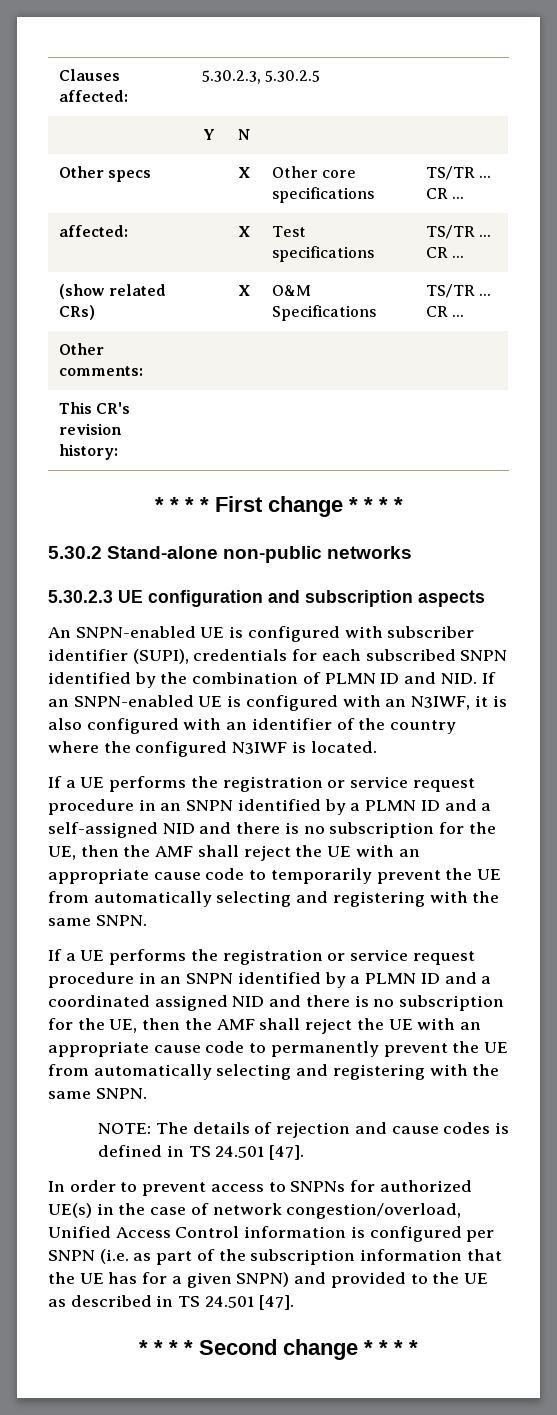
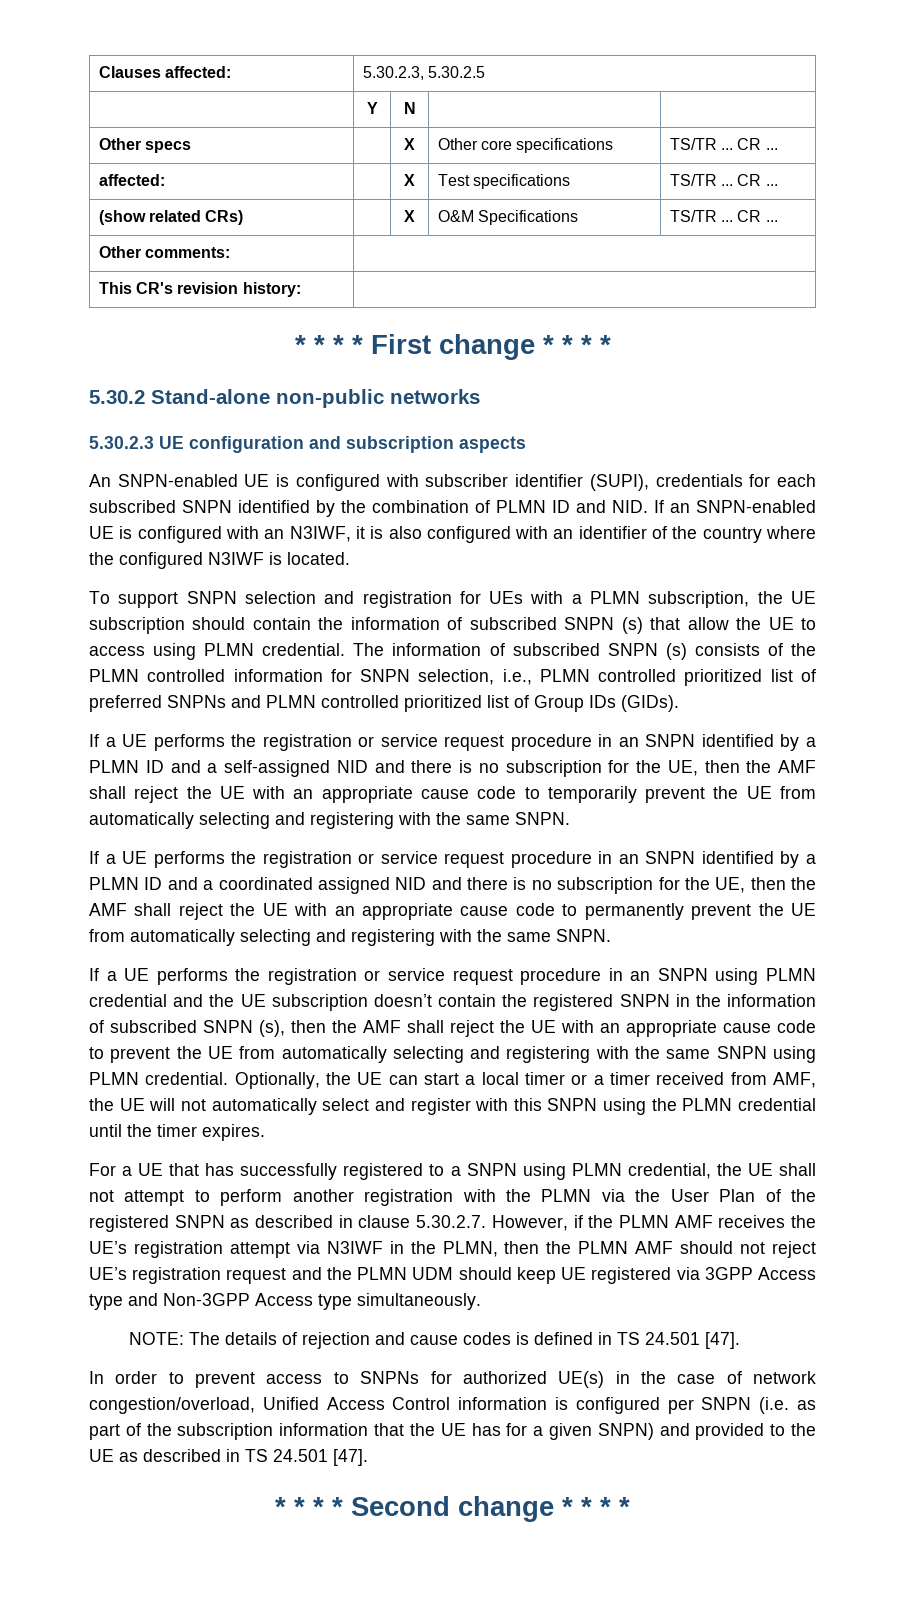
+ To support SNPN selection and registration for UEs with a PLMN subscription, the UE subscription should contain the information of subscribed SNPN (s) that allow the UE to access using PLMN credential. The information of subscribed SNPN (s) consists of the PLMN controlled information for SNPN selection, i.e., PLMN controlled prioritized list of preferred SNPNs and PLMN controlled prioritized list of Group IDs (GIDs).
+ If a UE performs the registration or service request procedure in an SNPN using PLMN credential and the UE subscription doesn’t contain the registered SNPN in the information of subscribed SNPN (s), then the AMF shall reject the UE with an appropriate cause code to prevent the UE from automatically selecting and registering with the same SNPN using PLMN credential. Optionally, the UE can start a local timer or a timer received from AMF, the UE will not automatically select and register with this SNPN using the PLMN credential until the timer expires.
+ For a UE that has successfully registered to a SNPN using PLMN credential, the UE shall not attempt to perform another registration with the PLMN via the User Plan of the registered SNPN as described in clause 5.30.2.7. However, if the PLMN AMF receives the UE’s registration attempt via N3IWF in the PLMN, then the PLMN AMF should not reject UE’s registration request and the PLMN UDM should keep UE registered via 3GPP Access type and Non-3GPP Access type simultaneously.

